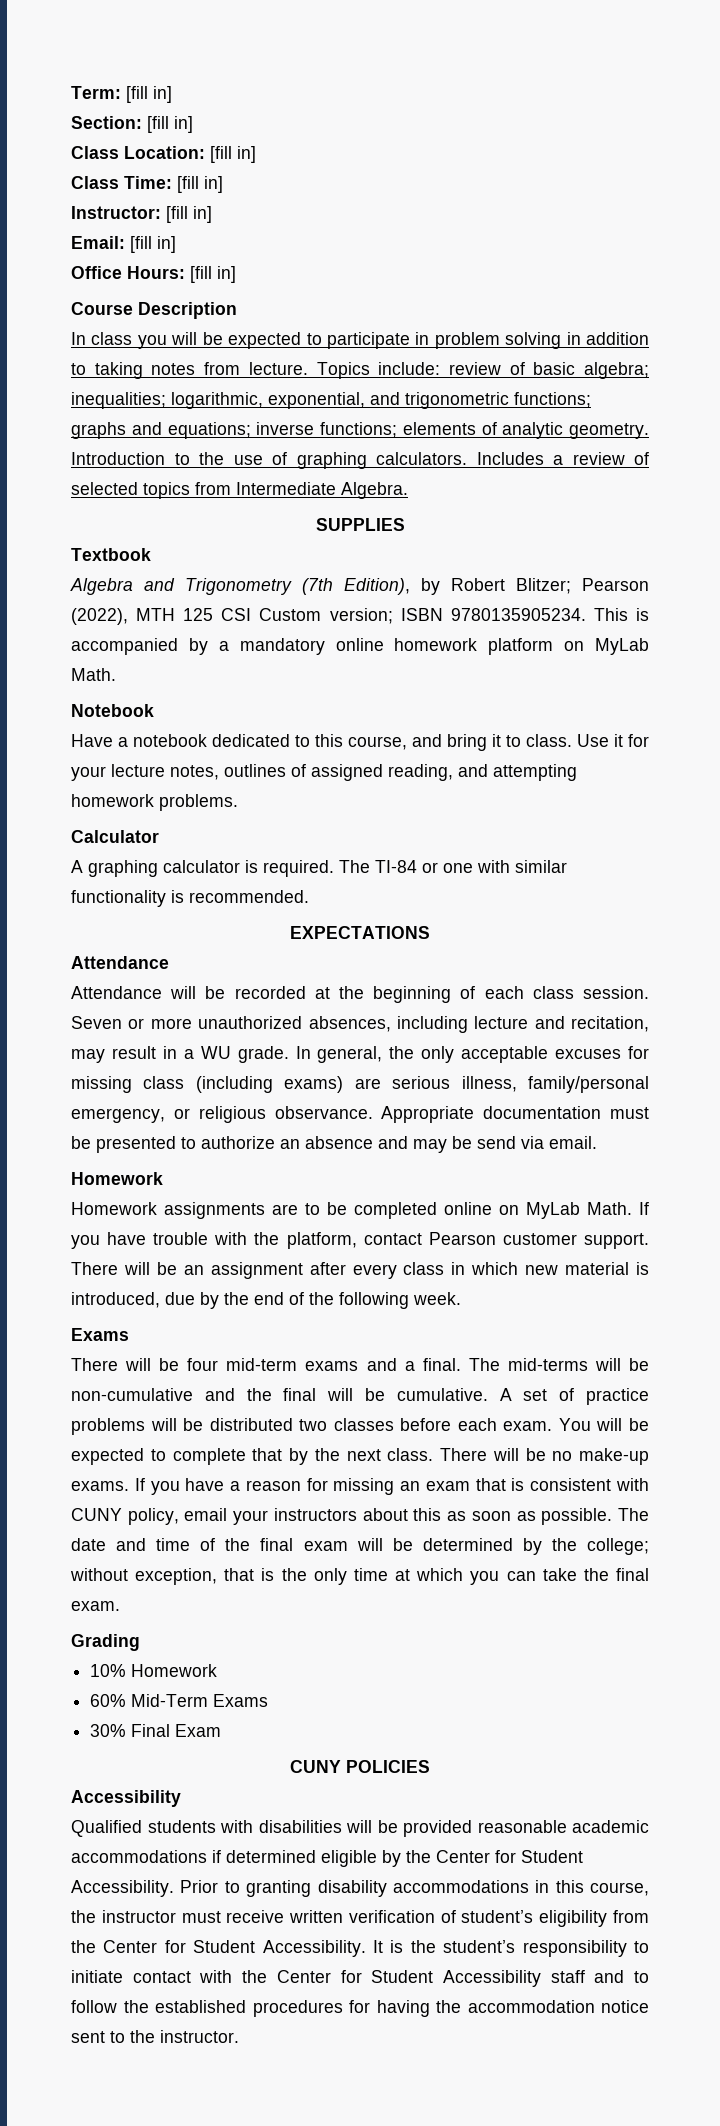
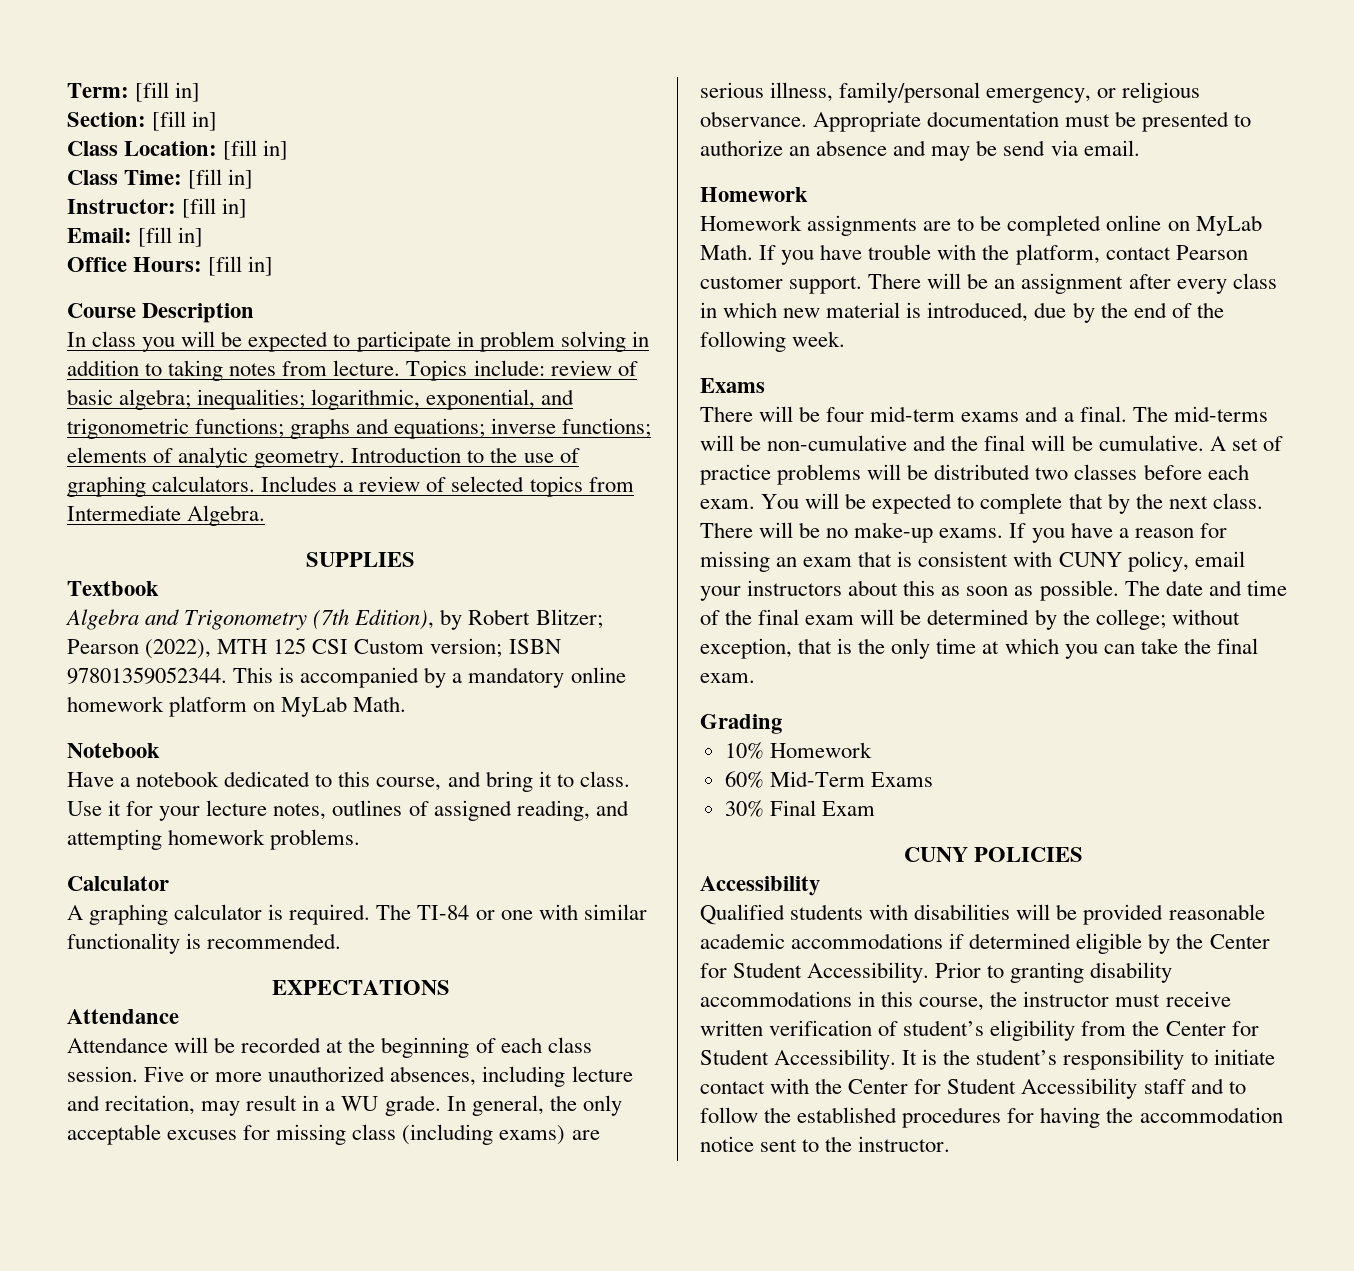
- Algebra and Trigonometry (7th Edition), by Robert Blitzer; Pearson (2022), MTH 125 CSI Custom version; ISBN 9780135905234.
+ Algebra and Trigonometry (7th Edition), by Robert Blitzer; Pearson (2022), MTH 125 CSI Custom version; ISBN 97801359052344.
- Seven or more unauthorized absences, including lecture and recitation, may result in a WU grade.
+ Five or more unauthorized absences, including lecture and recitation, may result in a WU grade.

